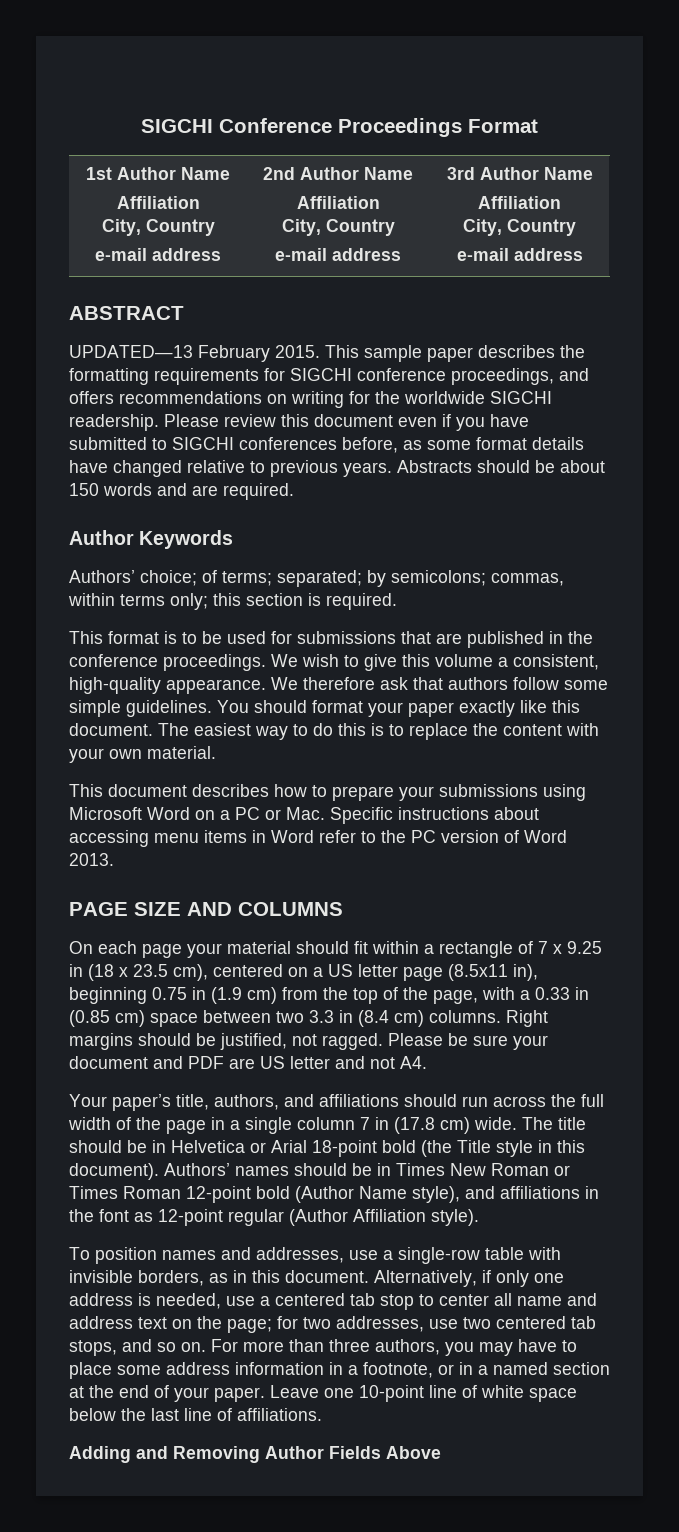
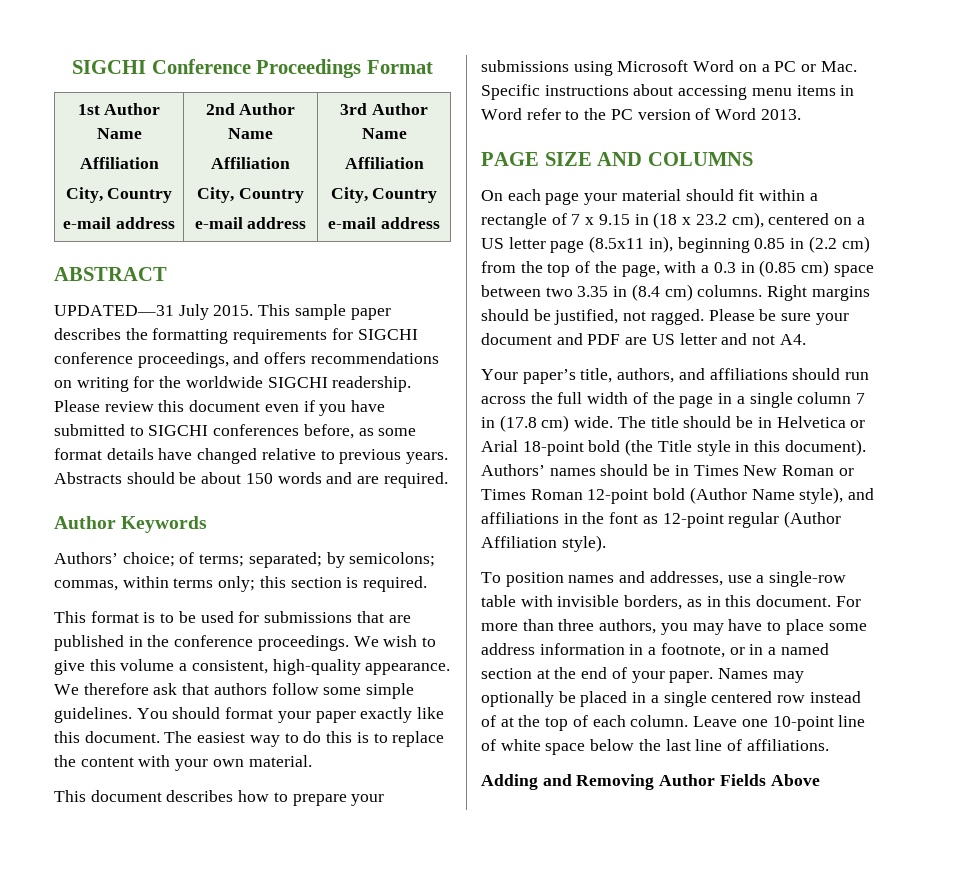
- UPDATED—13 February 2015.
+ UPDATED—31 July 2015.
- On each page your material should fit within a rectangle of 7 x 9.25 in (18 x 23.5 cm), centered on a US letter page (8.5x11 in), beginning 0.75 in (1.9 cm) from the top of the page, with a 0.33 in (0.85 cm) space between two 3.3 in (8.4 cm) columns.
+ On each page your material should fit within a rectangle of 7 x 9.15 in (18 x 23.2 cm), centered on a US letter page (8.5x11 in), beginning 0.85 in (2.2 cm) from the top of the page, with a 0.3 in (0.85 cm) space between two 3.35 in (8.4 cm) columns.
- Alternatively, if only one address is needed, use a centered tab stop to center all name and address text on the page; for two addresses, use two centered tab stops, and so on.
+ Names may optionally be placed in a single centered row instead of at the top of each column.

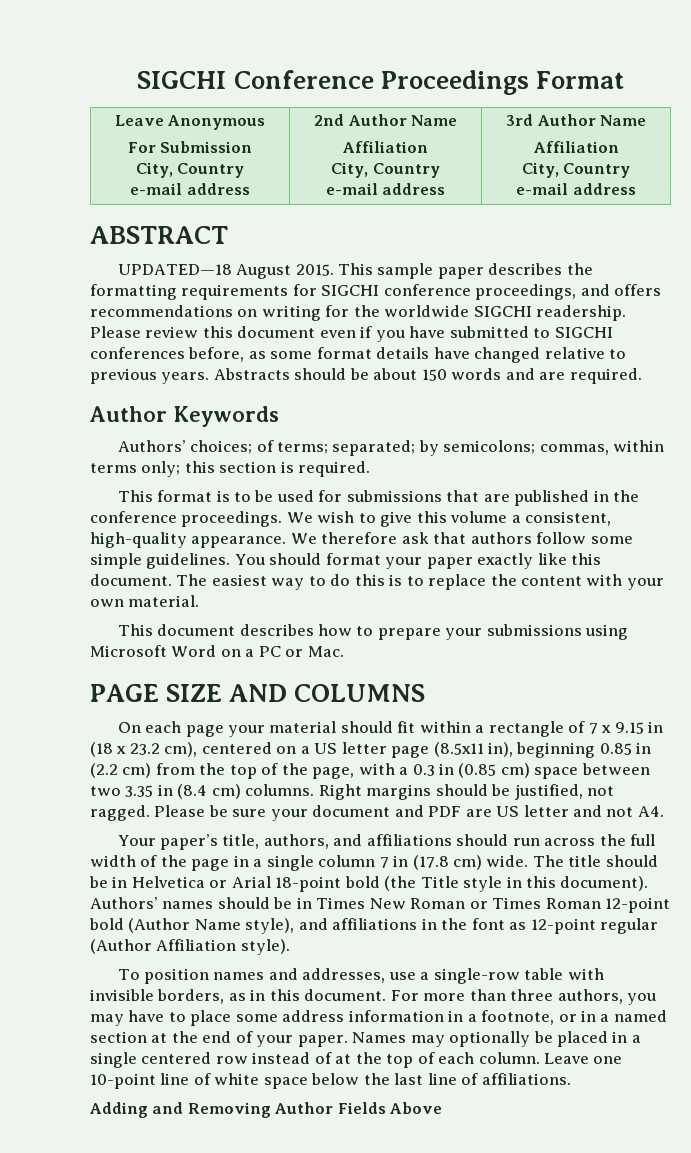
- 1st Author Name
- Affiliation
+ Leave Anonymous
+ For Submission
- UPDATED—31 July 2015.
+ UPDATED—18 August 2015.
- Authors’ choice; of terms; separated; by semicolons; commas, within terms only; this section is required.
+ Authors’ choices; of terms; separated; by semicolons; commas, within terms only; this section is required.
- This document describes how to prepare your submissions using Microsoft Word on a PC or Mac. Specific instructions about accessing menu items in Word refer to the PC version of Word 2013.
+ This document describes how to prepare your submissions using Microsoft Word on a PC or Mac.

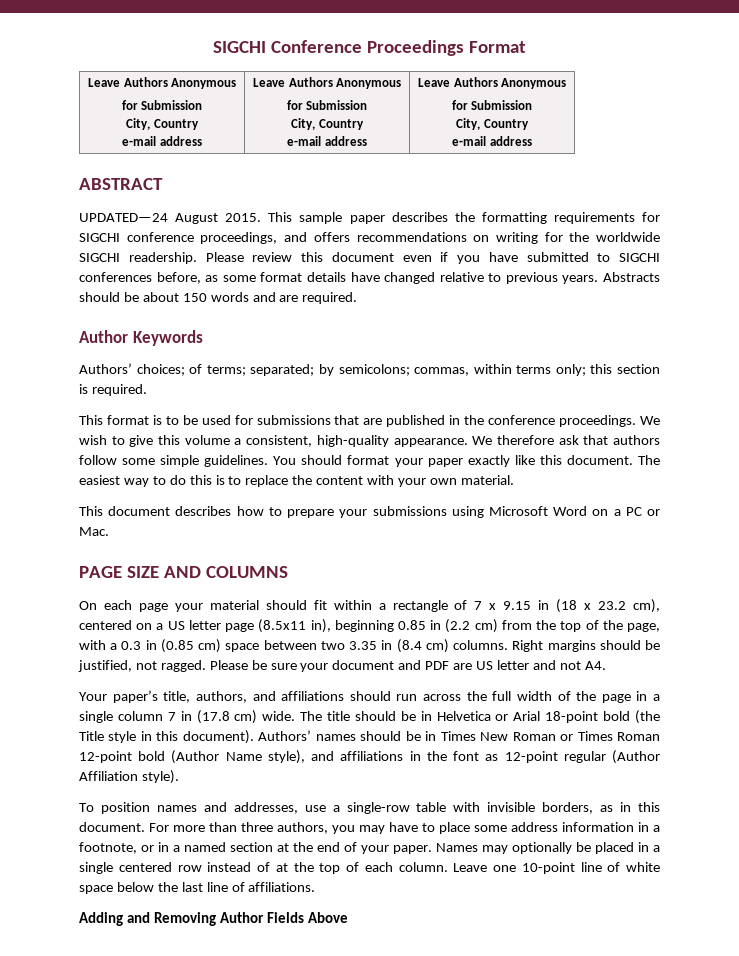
  SIGCHI Conference Proceedings Format
- Leave Anonymous
- For Submission
+ Leave Authors Anonymous
+ for Submission
  City, Country
- e-mail address | 2nd Author Name
- Affiliation
+ e-mail address | Leave Authors Anonymous
+ for Submission
  City, Country
- e-mail address | 3rd Author Name
- Affiliation
+ e-mail address | Leave Authors Anonymous
+ for Submission
- UPDATED—18 August 2015.
+ UPDATED—24 August 2015.

